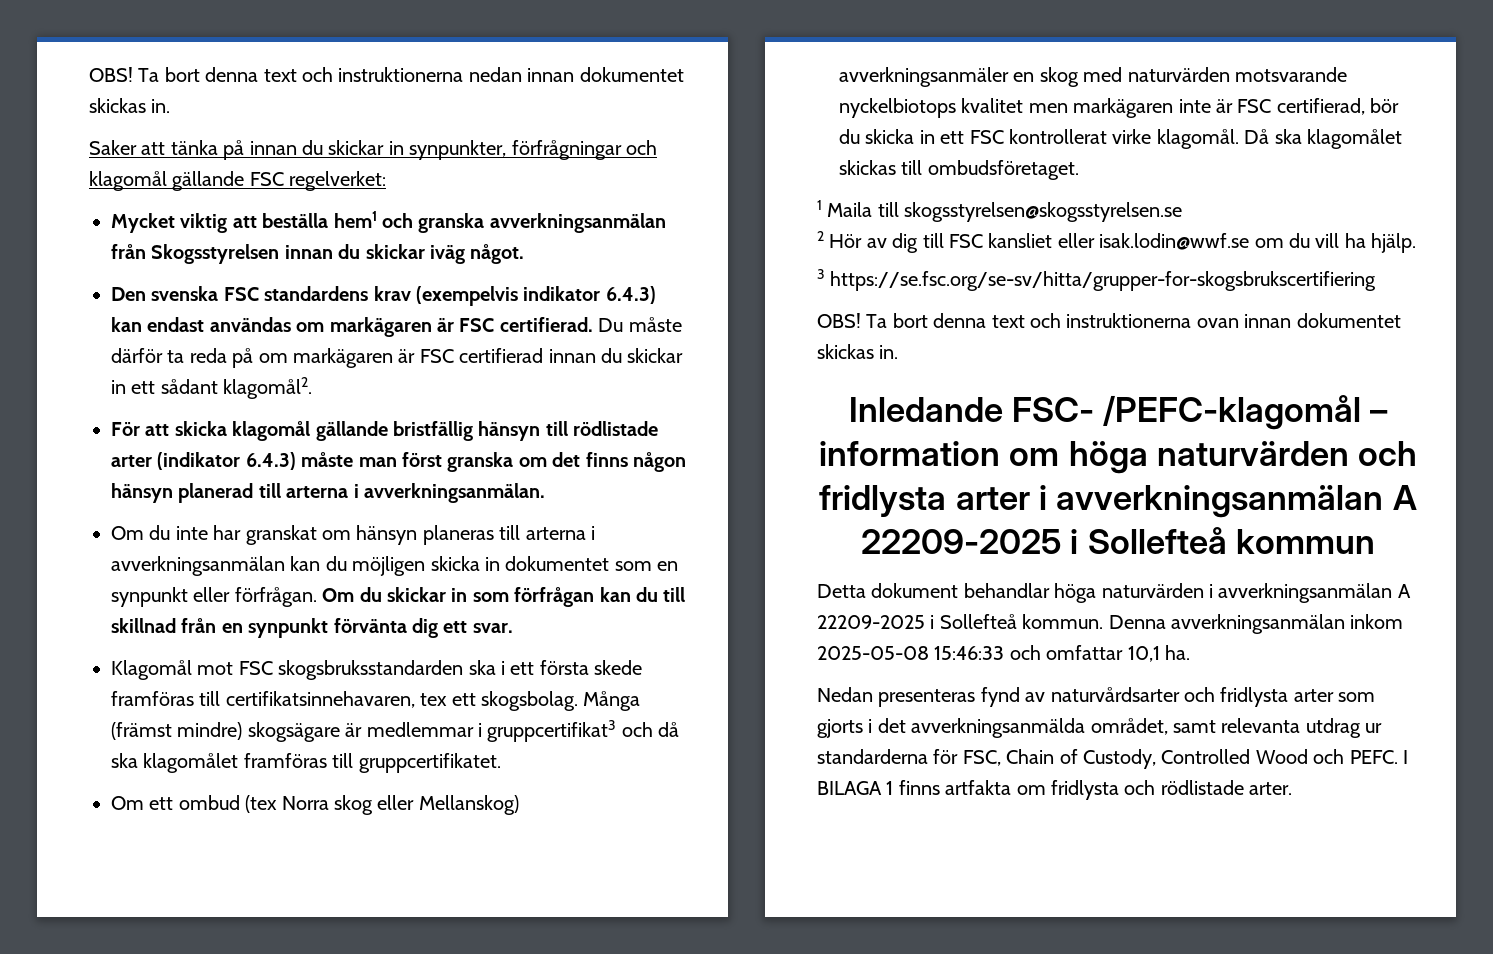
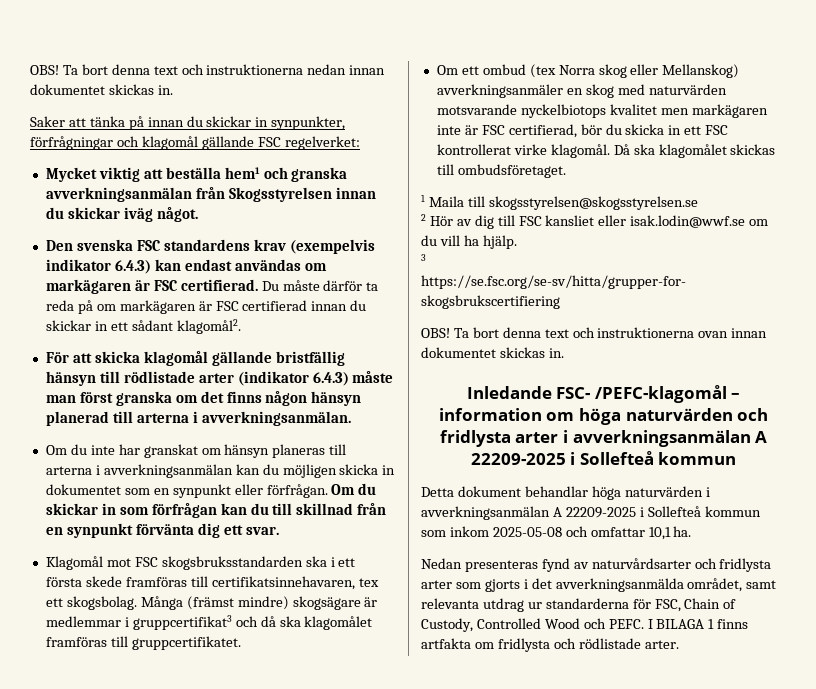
- Detta dokument behandlar höga naturvärden i avverkningsanmälan A 22209-2025 i Sollefteå kommun. Denna avverkningsanmälan inkom 2025-05-08 15:46:33 och omfattar 10,1 ha.
+ Detta dokument behandlar höga naturvärden i avverkningsanmälan A 22209-2025 i Sollefteå kommun som inkom 2025-05-08 och omfattar 10,1 ha.

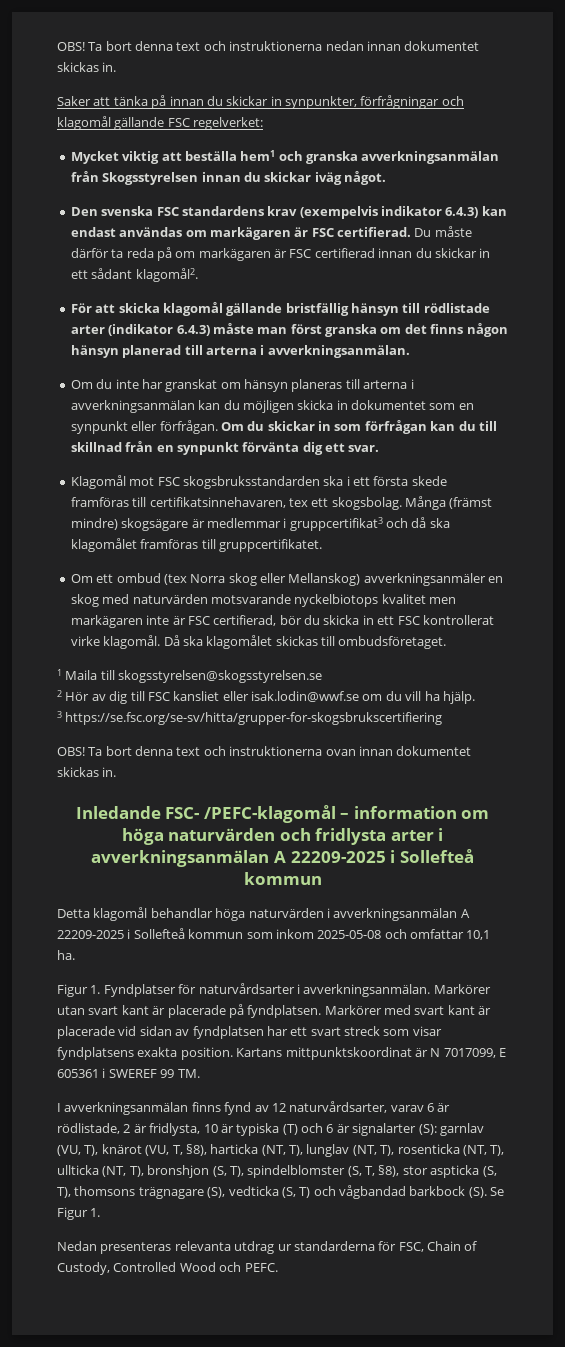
- Detta dokument behandlar höga naturvärden i avverkningsanmälan A 22209-2025 i Sollefteå kommun som inkom 2025-05-08 och omfattar 10,1 ha.
+ Detta klagomål behandlar höga naturvärden i avverkningsanmälan A 22209-2025 i Sollefteå kommun som inkom 2025-05-08 och omfattar 10,1 ha.
- Nedan presenteras fynd av naturvårdsarter och fridlysta arter som gjorts i det avverkningsanmälda området, samt relevanta utdrag ur standarderna för FSC, Chain of Custody, Controlled Wood och PEFC. I BILAGA 1 finns artfakta om fridlysta och rödlistade arter.
+ Figur 1. Fyndplatser för naturvårdsarter i avverkningsanmälan. Markörer utan svart kant är placerade på fyndplatsen. Markörer med svart kant är placerade vid sidan av fyndplatsen har ett svart streck som visar fyndplatsens exakta position. Kartans mittpunktskoordinat är N 7017099, E 605361 i SWEREF 99 TM.
+ I avverkningsanmälan finns fynd av 12 naturvårdsarter, varav 6 är rödlistade, 2 är fridlysta, 10 är typiska (T) och 6 är signalarter (S): garnlav (VU, T), knärot (VU, T, §8), harticka (NT, T), lunglav (NT, T), rosenticka (NT, T), ullticka (NT, T), bronshjon (S, T), spindelblomster (S, T, §8), stor aspticka (S, T), thomsons trägnagare (S), vedticka (S, T) och vågbandad barkbock (S). Se Figur 1.
+ Nedan presenteras relevanta utdrag ur standarderna för FSC, Chain of Custody, Controlled Wood och PEFC.

